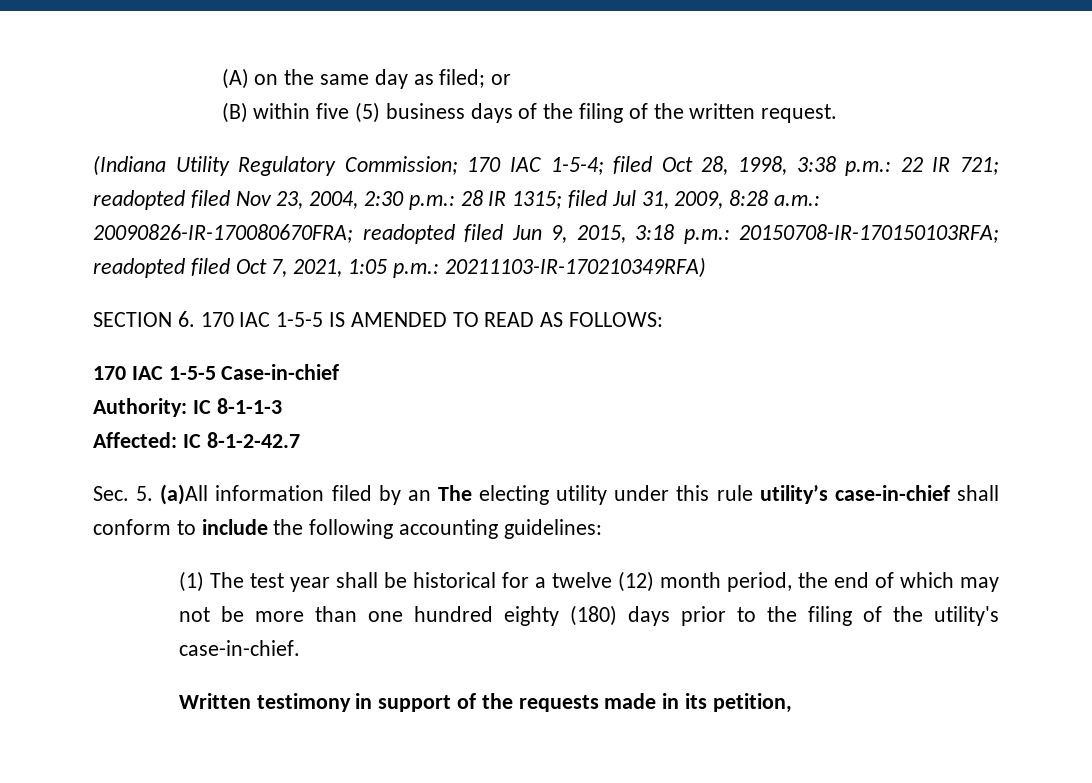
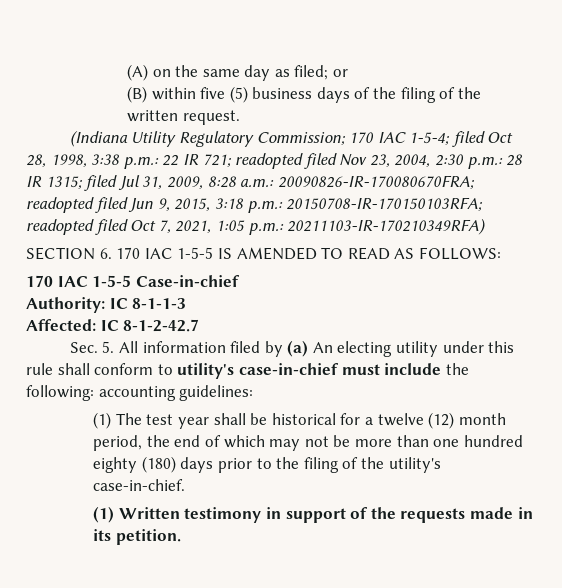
- Sec. 5. (a)All information filed by an The electing utility under this rule utility’s case-in-chief shall conform to include the following accounting guidelines:
+ Sec. 5. All information filed by (a) An electing utility under this rule shall conform to utility's case-in-chief must include the following: accounting guidelines:
- Written testimony in support of the requests made in its petition,
+ (1) Written testimony in support of the requests made in its petition.

